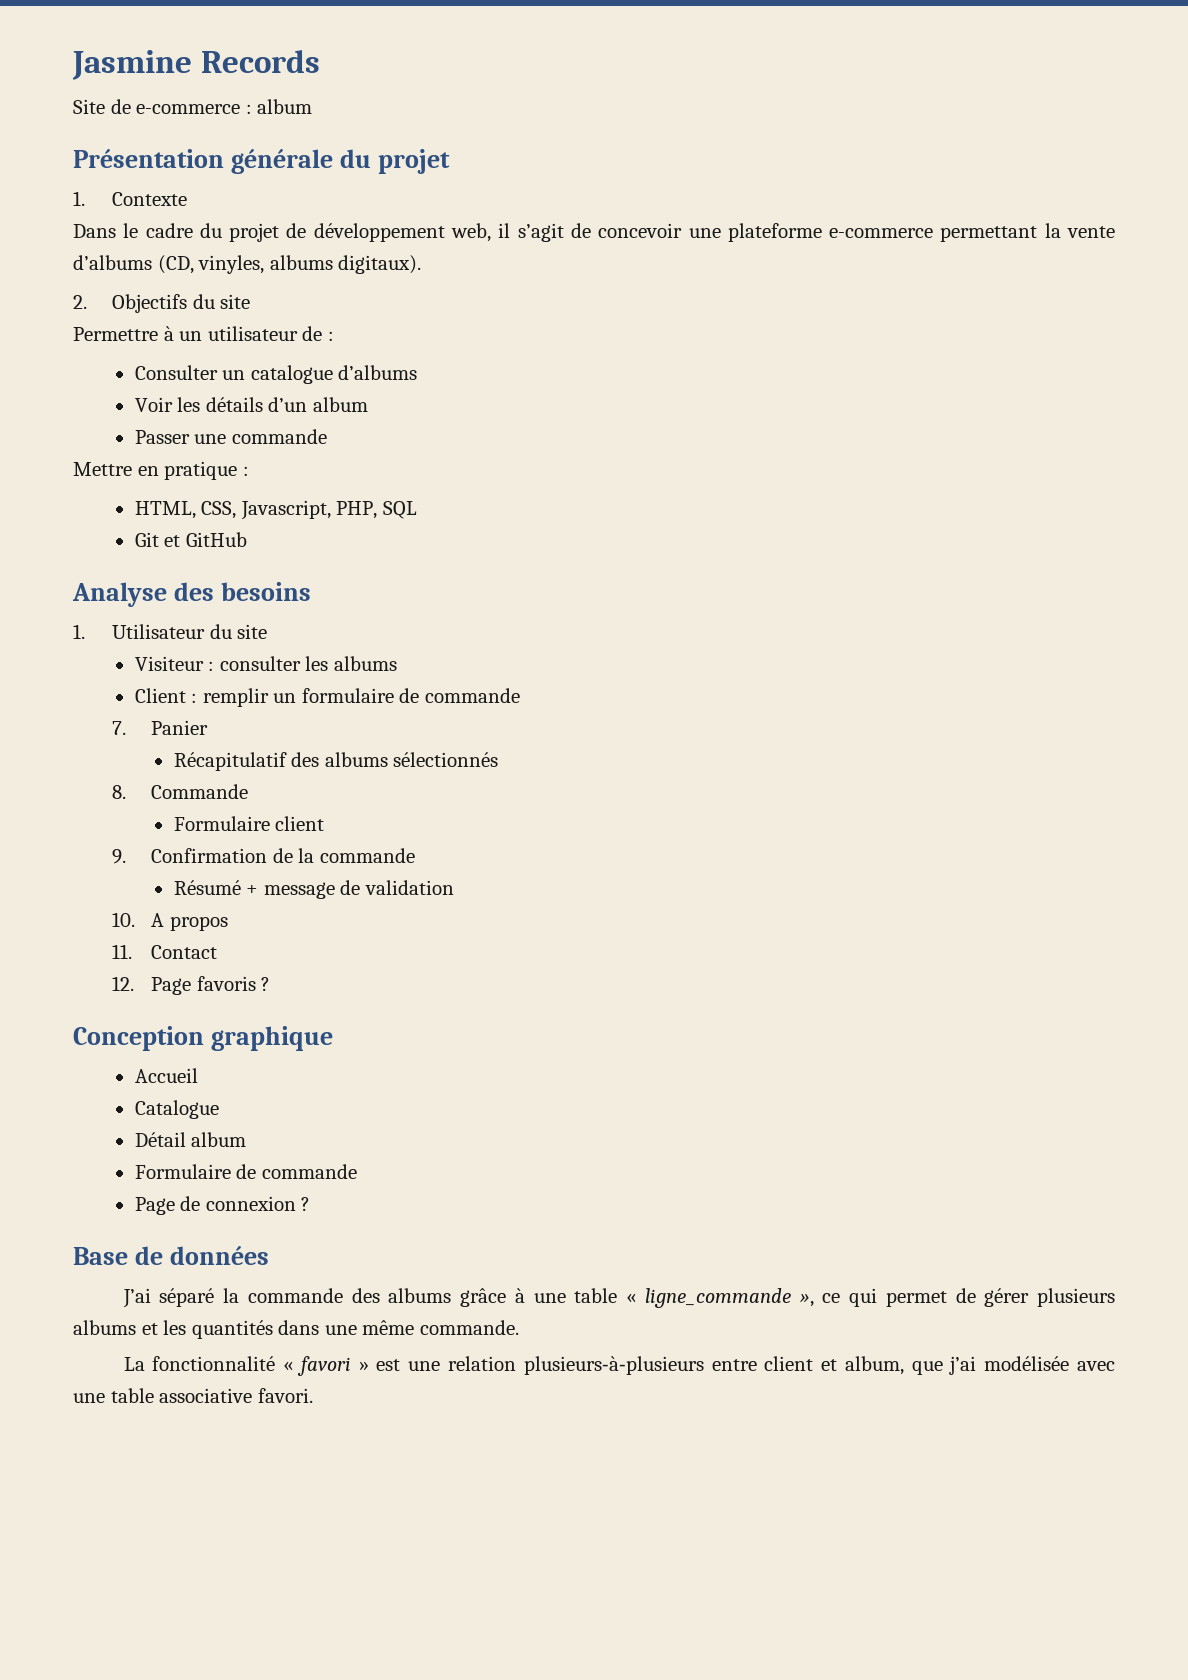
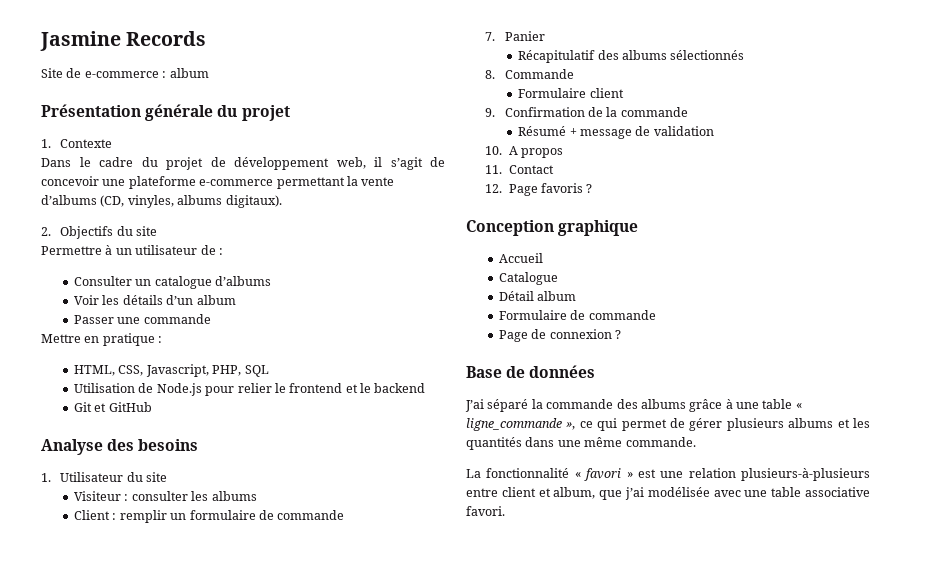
+ Utilisation de Node.js pour relier le frontend et le backend

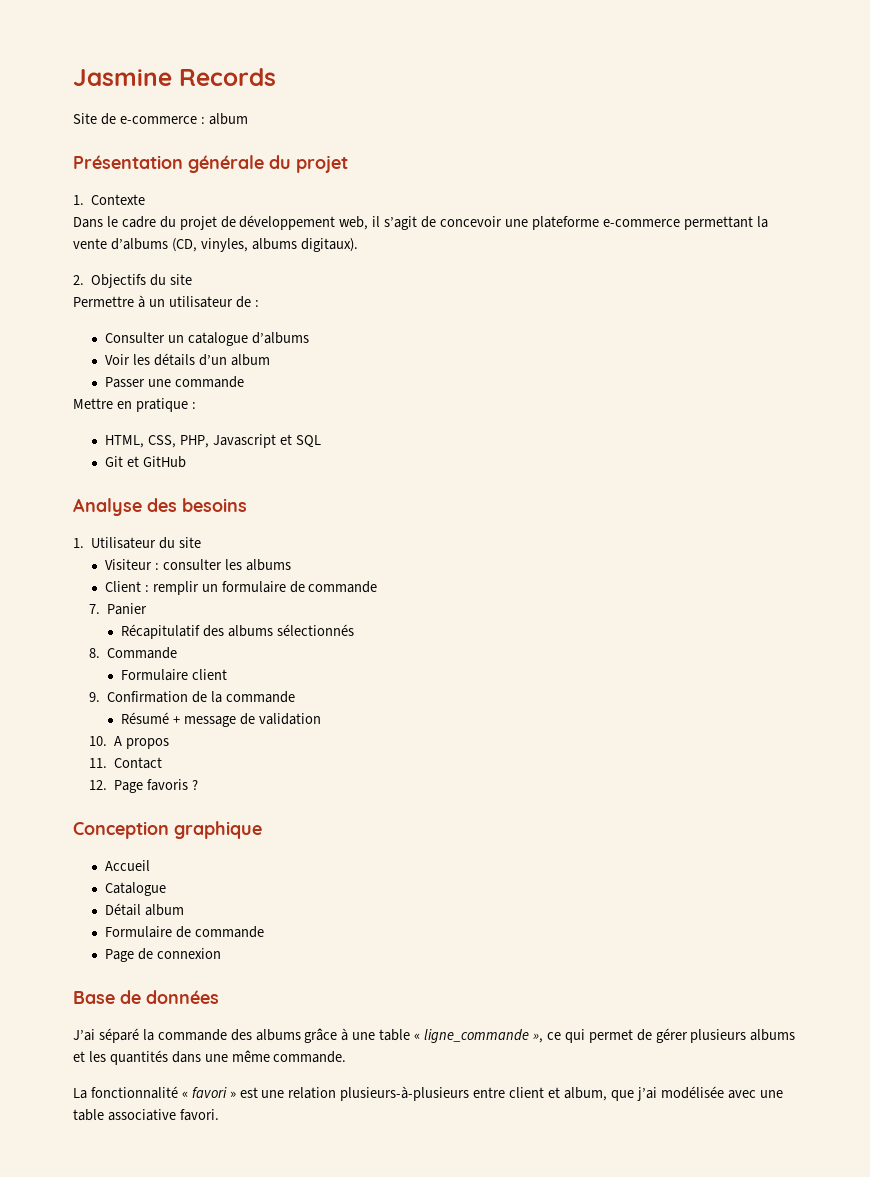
- HTML, CSS, Javascript, PHP, SQL
- Utilisation de Node.js pour relier le frontend et le backend
+ HTML, CSS, PHP, Javascript et SQL
- Page de connexion ?
+ Page de connexion

